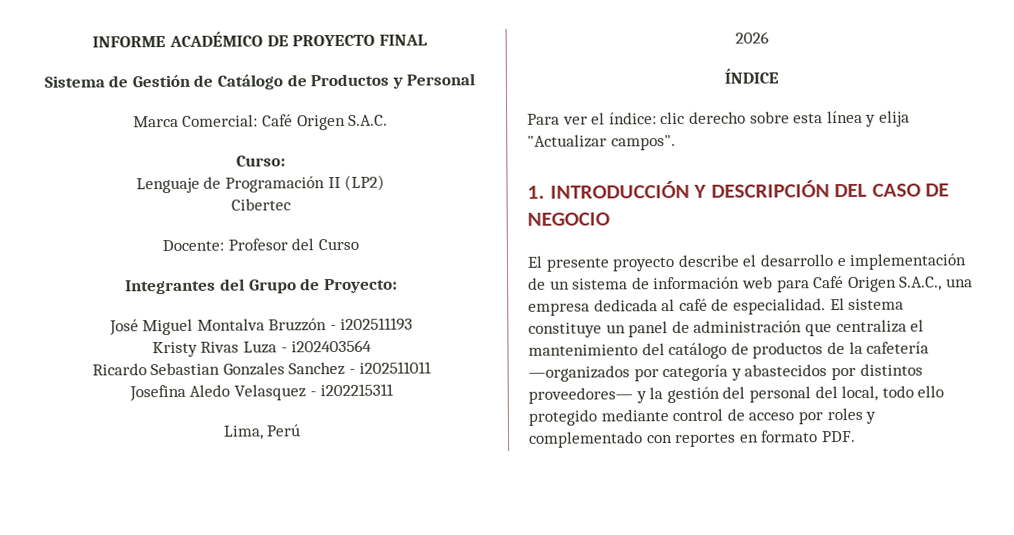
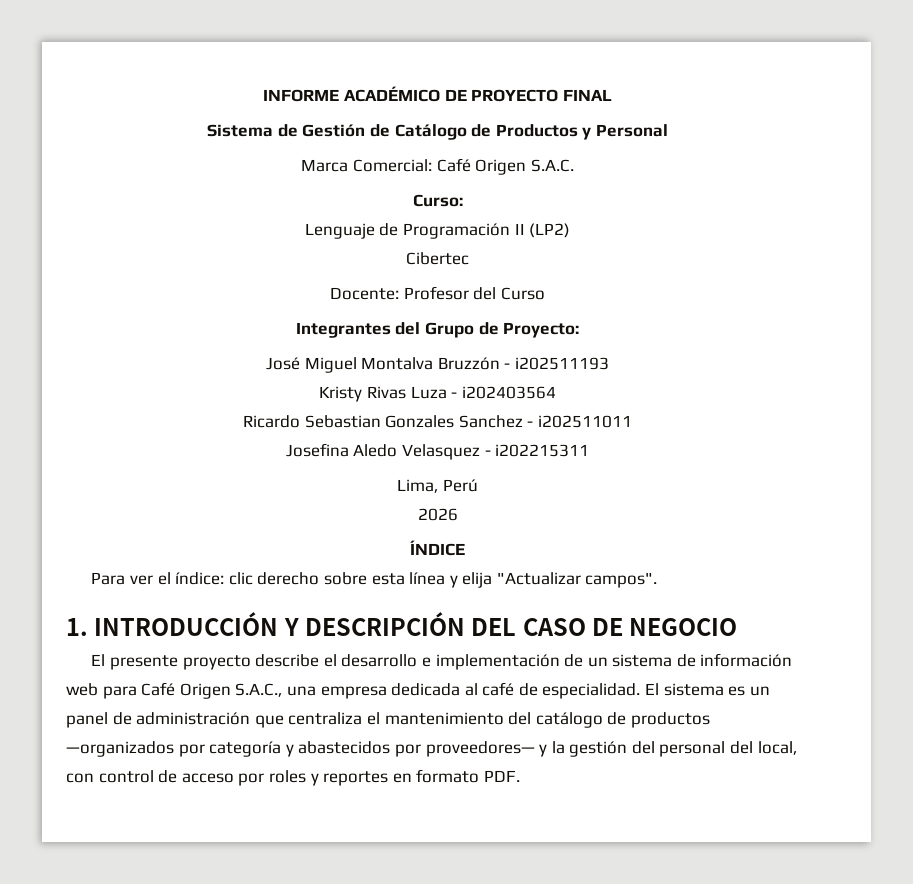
- El sistema constituye un panel de administración que centraliza el mantenimiento del catálogo de productos de la cafetería —organizados por categoría y abastecidos por distintos proveedores— y la gestión del personal del local, todo ello protegido mediante control de acceso por roles y complementado con reportes en formato PDF.
+ El sistema es un panel de administración que centraliza el mantenimiento del catálogo de productos —organizados por categoría y abastecidos por proveedores— y la gestión del personal del local, con control de acceso por roles y reportes en formato PDF.

